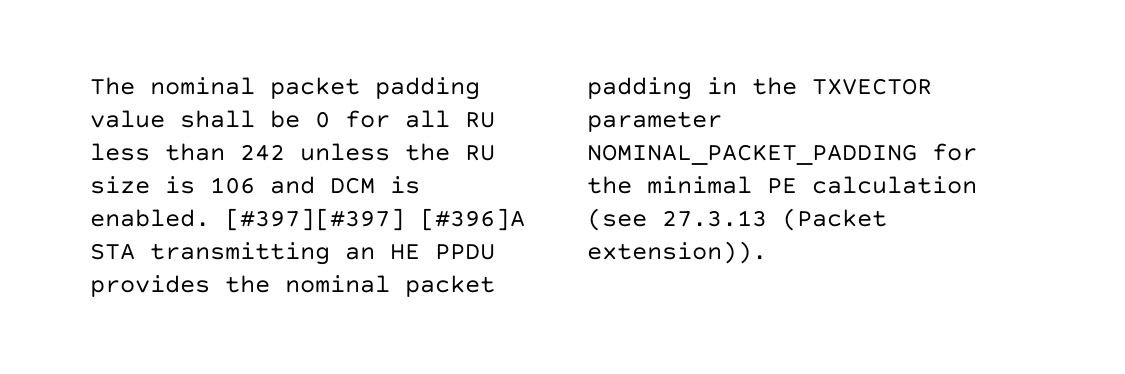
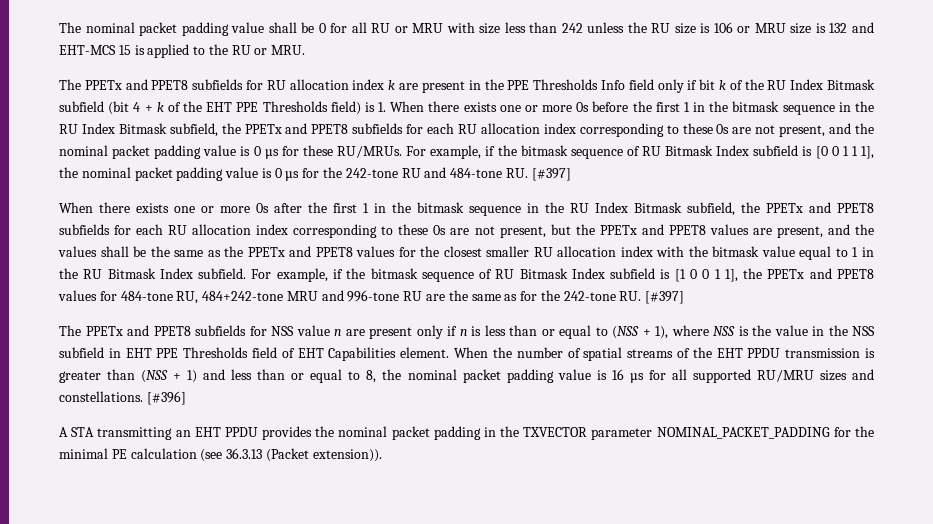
- The nominal packet padding value shall be 0 for all RU less than 242 unless the RU size is 106 and DCM is enabled. [#397][#397] [#396]A STA transmitting an HE PPDU provides the nominal packet padding in the TXVECTOR parameter NOMINAL_PACKET_PADDING for the minimal PE calculation (see 27.3.13 (Packet extension)).
+ The nominal packet padding value shall be 0 for all RU or MRU with size less than 242 unless the RU size is 106 or MRU size is 132 and EHT-MCS 15 is applied to the RU or MRU.
+ The PPETx and PPET8 subfields for RU allocation index k are present in the PPE Thresholds Info field only if bit k of the RU Index Bitmask subfield (bit 4 + k of the EHT PPE Thresholds field) is 1. When there exists one or more 0s before the first 1 in the bitmask sequence in the RU Index Bitmask subfield, the PPETx and PPET8 subfields for each RU allocation index corresponding to these 0s are not present, and the nominal packet padding value is 0 µs for these RU/MRUs. For example, if the bitmask sequence of RU Bitmask Index subfield is [0 0 1 1 1], the nominal packet padding value is 0 µs for the 242-tone RU and 484-tone RU. [#397]
+ When there exists one or more 0s after the first 1 in the bitmask sequence in the RU Index Bitmask subfield, the PPETx and PPET8 subfields for each RU allocation index corresponding to these 0s are not present, but the PPETx and PPET8 values are present, and the values shall be the same as the PPETx and PPET8 values for the closest smaller RU allocation index with the bitmask value equal to 1 in the RU Bitmask Index subfield. For example, if the bitmask sequence of RU Bitmask Index subfield is [1 0 0 1 1], the PPETx and PPET8 values for 484-tone RU, 484+242-tone MRU and 996-tone RU are the same as for the 242-tone RU. [#397]
+ The PPETx and PPET8 subfields for NSS value n are present only if n is less than or equal to (NSS + 1), where NSS is the value in the NSS subfield in EHT PPE Thresholds field of EHT Capabilities element. When the number of spatial streams of the EHT PPDU transmission is greater than (NSS + 1) and less than or equal to 8, the nominal packet padding value is 16 µs for all supported RU/MRU sizes and constellations. [#396]
+ A STA transmitting an EHT PPDU provides the nominal packet padding in the TXVECTOR parameter NOMINAL_PACKET_PADDING for the minimal PE calculation (see 36.3.13 (Packet extension)).

